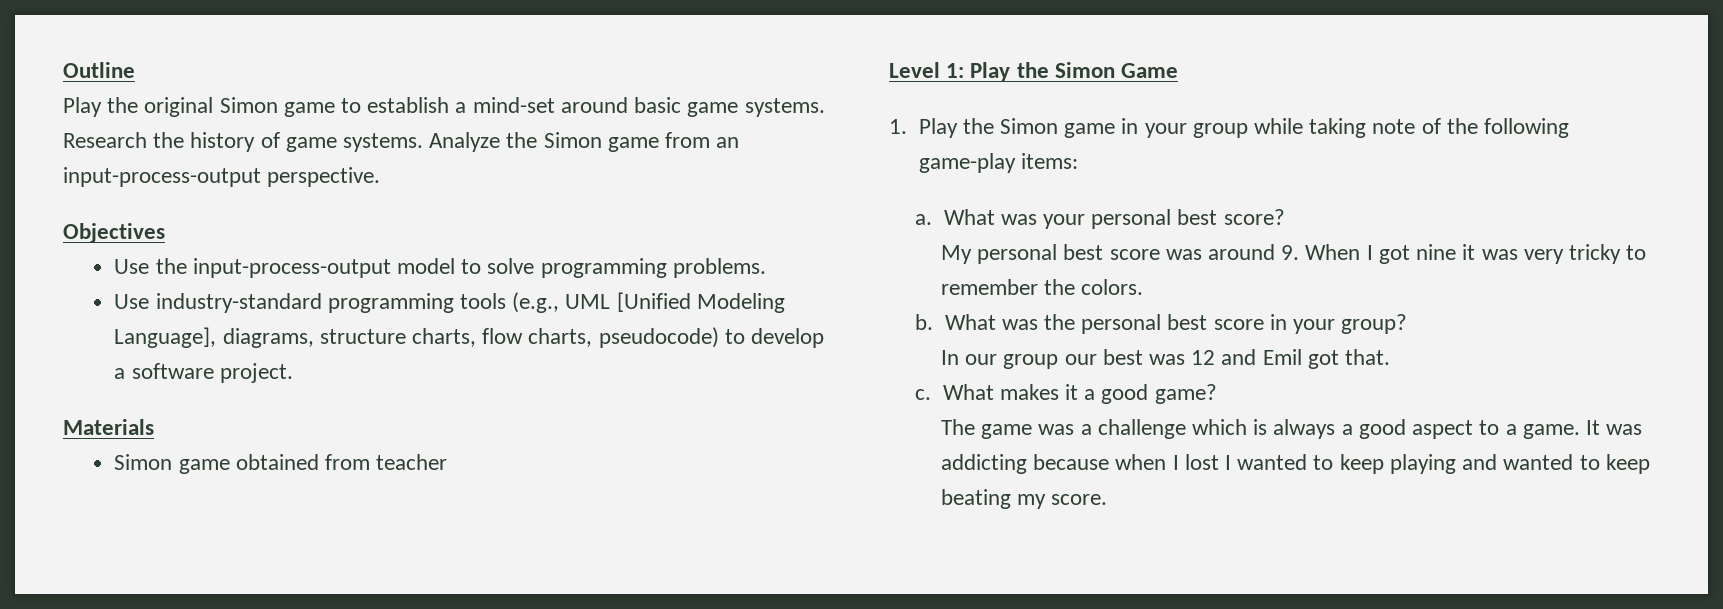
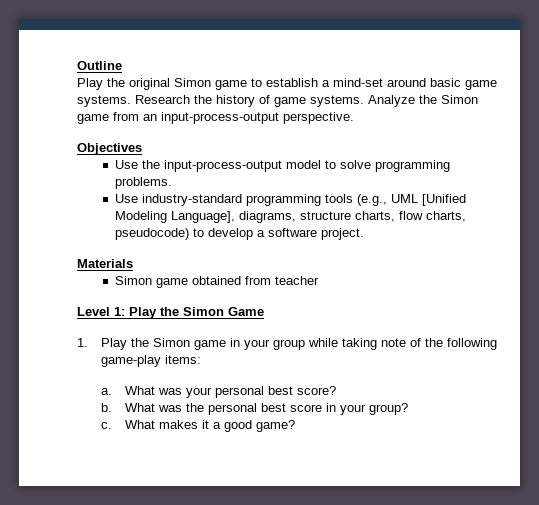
- My personal best score was around 9. When I got nine it was very tricky to remember the colors.
- In our group our best was 12 and Emil got that.
- The game was a challenge which is always a good aspect to a game. It was addicting because when I lost I wanted to keep playing and wanted to keep beating my score.

